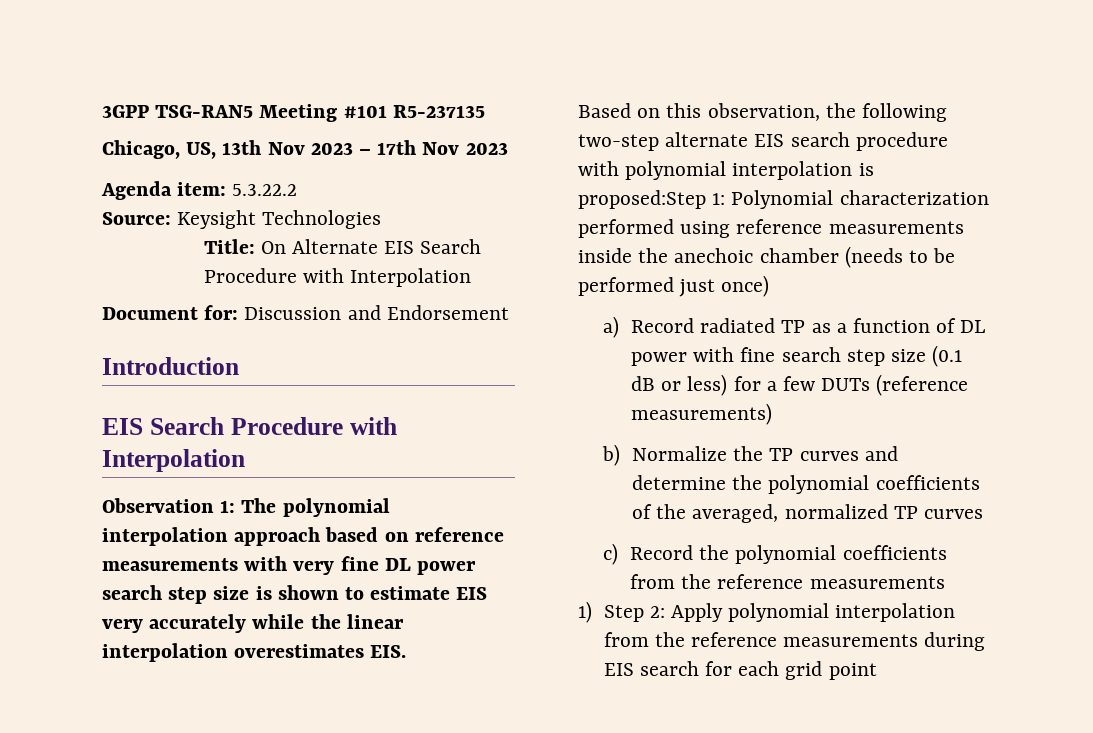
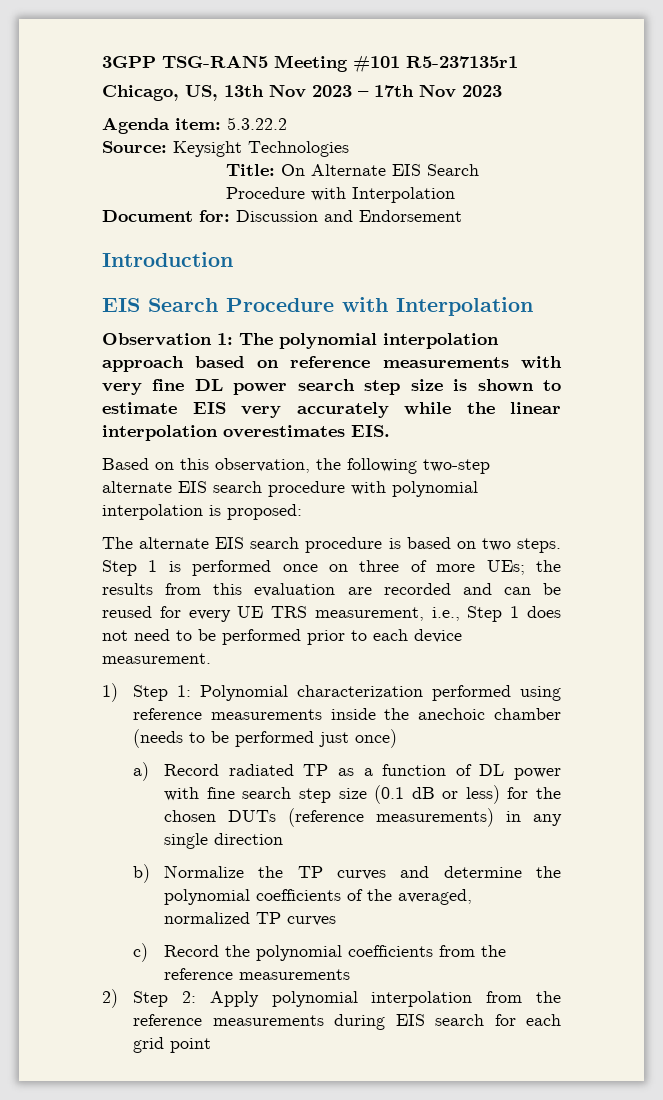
- 3GPP TSG-RAN5 Meeting #101 R5-237135
+ 3GPP TSG-RAN5 Meeting #101 R5-237135r1
- Based on this observation, the following two-step alternate EIS search procedure with polynomial interpolation is proposed:Step 1: Polynomial characterization performed using reference measurements inside the anechoic chamber (needs to be performed just once)
+ Based on this observation, the following two-step alternate EIS search procedure with polynomial interpolation is proposed:
+ The alternate EIS search procedure is based on two steps. Step 1 is performed once on three of more UEs; the results from this evaluation are recorded and can be reused for every UE TRS measurement, i.e., Step 1 does not need to be performed prior to each device measurement.
+ 1) Step 1: Polynomial characterization performed using reference measurements inside the anechoic chamber (needs to be performed just once)
- a) Record radiated TP as a function of DL power with fine search step size (0.1 dB or less) for a few DUTs (reference measurements)
+ a) Record radiated TP as a function of DL power with fine search step size (0.1 dB or less) for the chosen DUTs (reference measurements) in any single direction
- 1) Step 2: Apply polynomial interpolation from the reference measurements during EIS search for each grid point
+ 2) Step 2: Apply polynomial interpolation from the reference measurements during EIS search for each grid point

